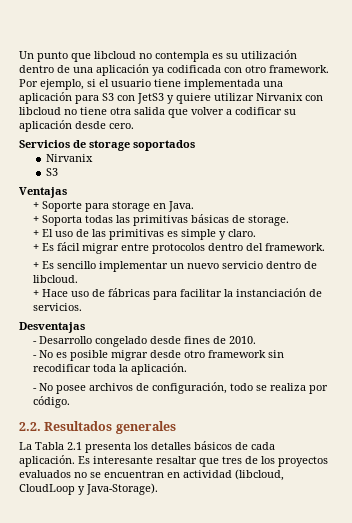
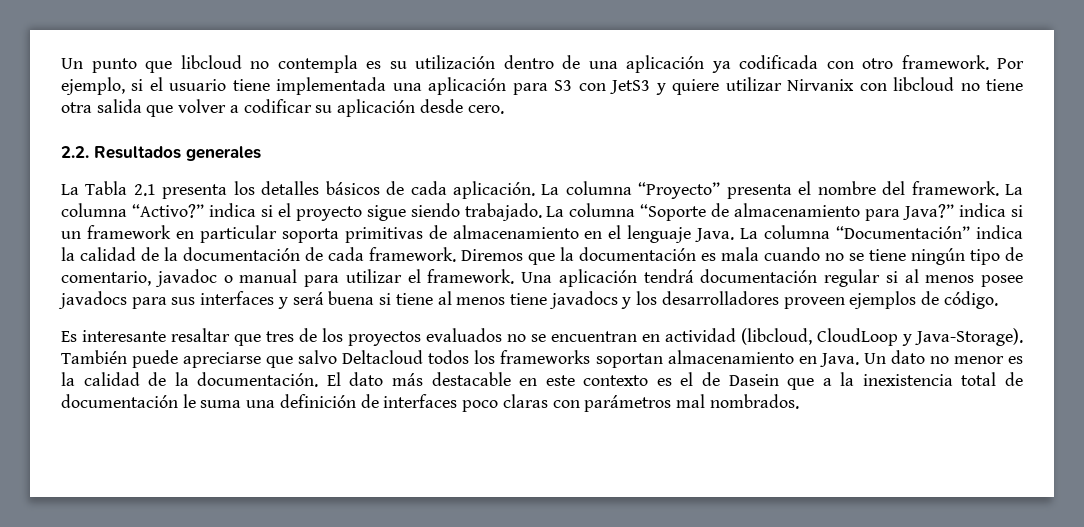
- Servicios de storage soportados
- Nirvanix
- S3
- Ventajas
- + Soporte para storage en Java.
- + Soporta todas las primitivas básicas de storage.
- + El uso de las primitivas es simple y claro.
- + Es fácil migrar entre protocolos dentro del framework.
- + Es sencillo implementar un nuevo servicio dentro de libcloud.
- + Hace uso de fábricas para facilitar la instanciación de servicios.
- Desventajas
- - Desarrollo congelado desde fines de 2010.
- - No es posible migrar desde otro framework sin recodificar toda la aplicación.
- - No posee archivos de configuración, todo se realiza por código.
- La Tabla 2.1 presenta los detalles básicos de cada aplicación. Es interesante resaltar que tres de los proyectos evaluados no se encuentran en actividad (libcloud, CloudLoop y Java-Storage).
+ La Tabla 2.1 presenta los detalles básicos de cada aplicación. La columna “Proyecto” presenta el nombre del framework. La columna “Activo?” indica si el proyecto sigue siendo trabajado. La columna “Soporte de almacenamiento para Java?” indica si un framework en particular soporta primitivas de almacenamiento en el lenguaje Java. La columna “Documentación” indica la calidad de la documentación de cada framework. Diremos que la documentación es mala cuando no se tiene ningún tipo de comentario, javadoc o manual para utilizar el framework. Una aplicación tendrá documentación regular si al menos posee javadocs para sus interfaces y será buena si tiene al menos tiene javadocs y los desarrolladores proveen ejemplos de código.
+ Es interesante resaltar que tres de los proyectos evaluados no se encuentran en actividad (libcloud, CloudLoop y Java-Storage).
+ También puede apreciarse que salvo Deltacloud todos los frameworks soportan almacenamiento en Java. Un dato no menor es la calidad de la documentación. El dato más destacable en este contexto es el de Dasein que a la inexistencia total de documentación le suma una definición de interfaces poco claras con parámetros mal nombrados.

